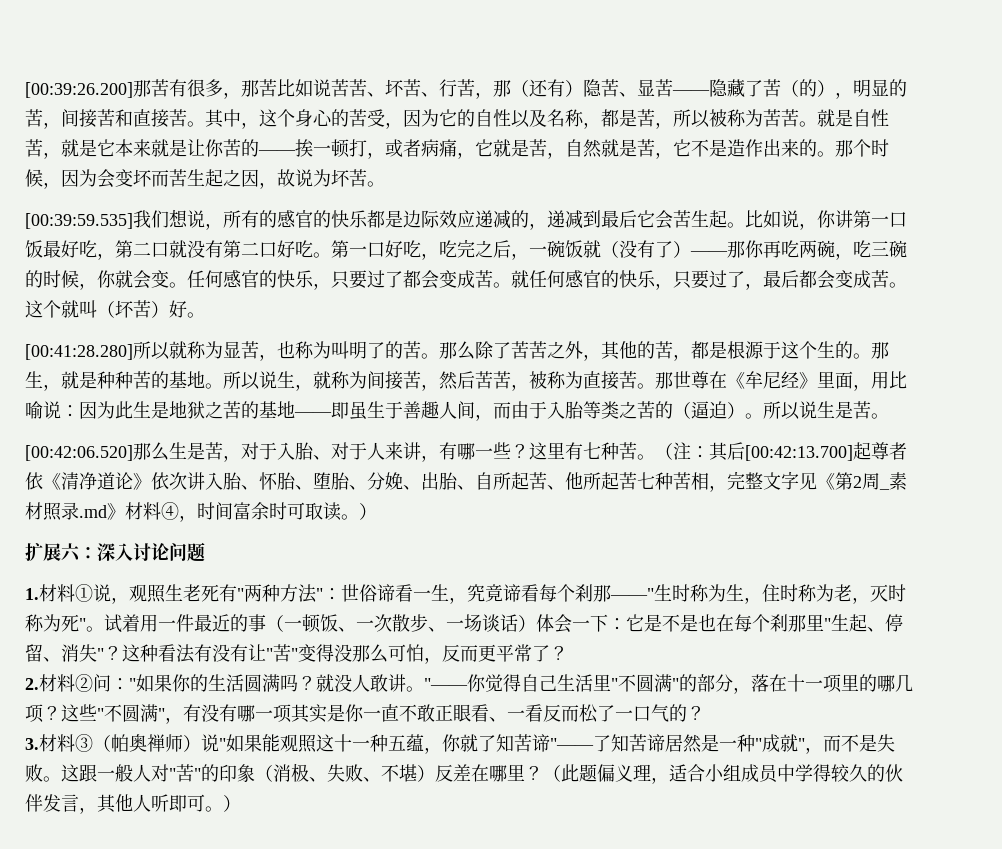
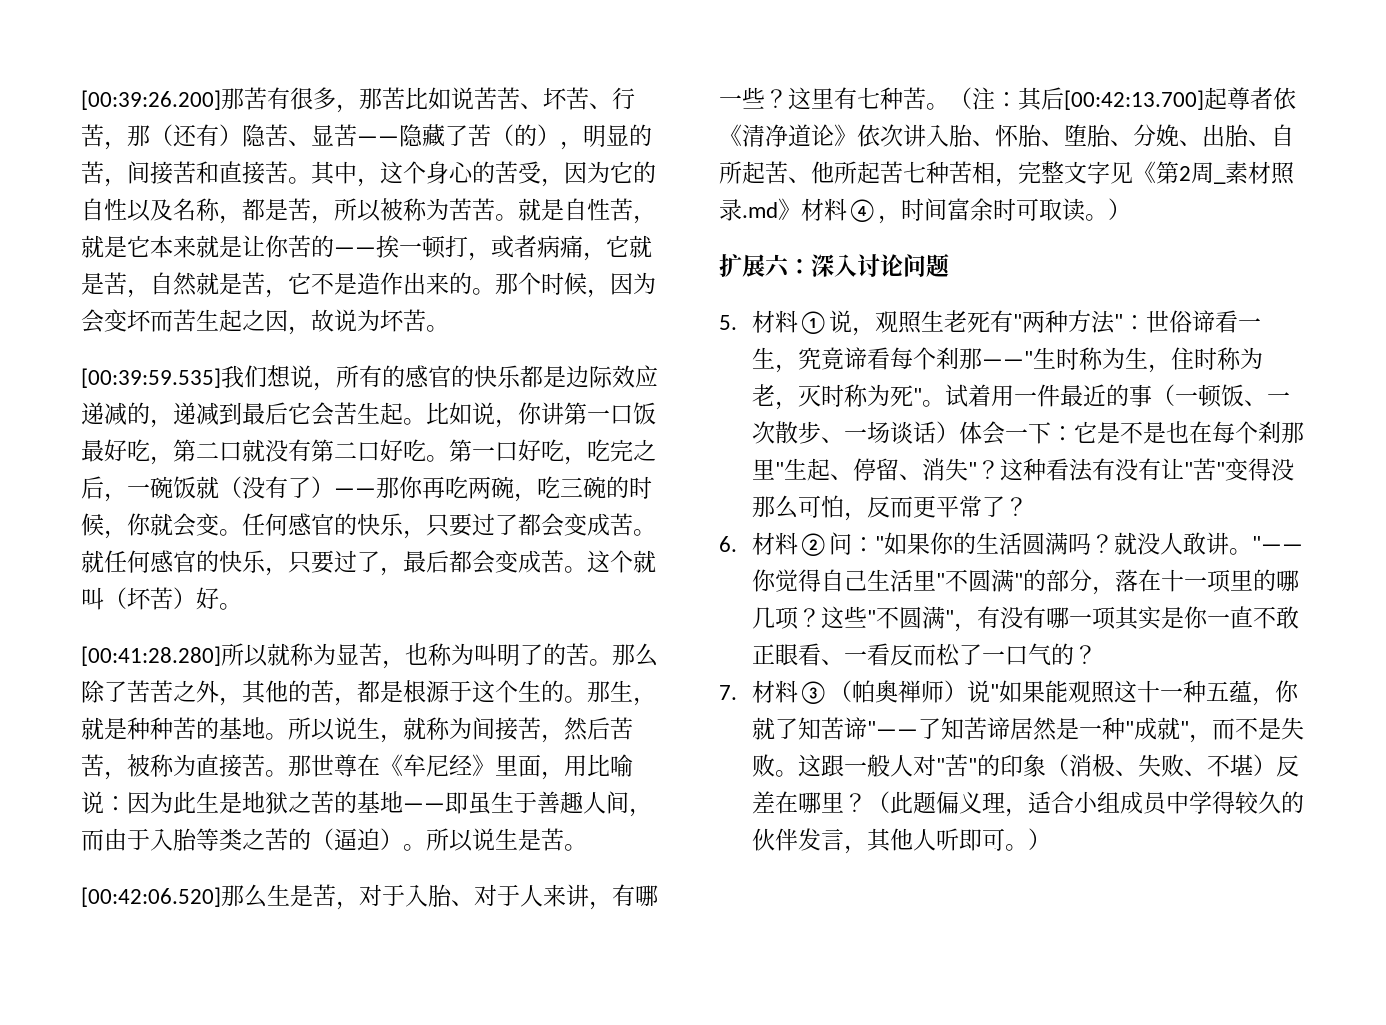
- 1.材料①说，观照生老死有"两种方法"：世俗谛看一生，究竟谛看每个刹那——"生时称为生，住时称为老，灭时称为死"。
+ 5.材料①说，观照生老死有"两种方法"：世俗谛看一生，究竟谛看每个刹那——"生时称为生，住时称为老，灭时称为死"。
- 2.材料②问："如果你的生活圆满吗？
+ 6.材料②问："如果你的生活圆满吗？
- 3.材料③（帕奥禅师）说"如果能观照这十一种五蕴，你就了知苦谛"——了知苦谛居然是一种"成就"，而不是失败。
+ 7.材料③（帕奥禅师）说"如果能观照这十一种五蕴，你就了知苦谛"——了知苦谛居然是一种"成就"，而不是失败。

